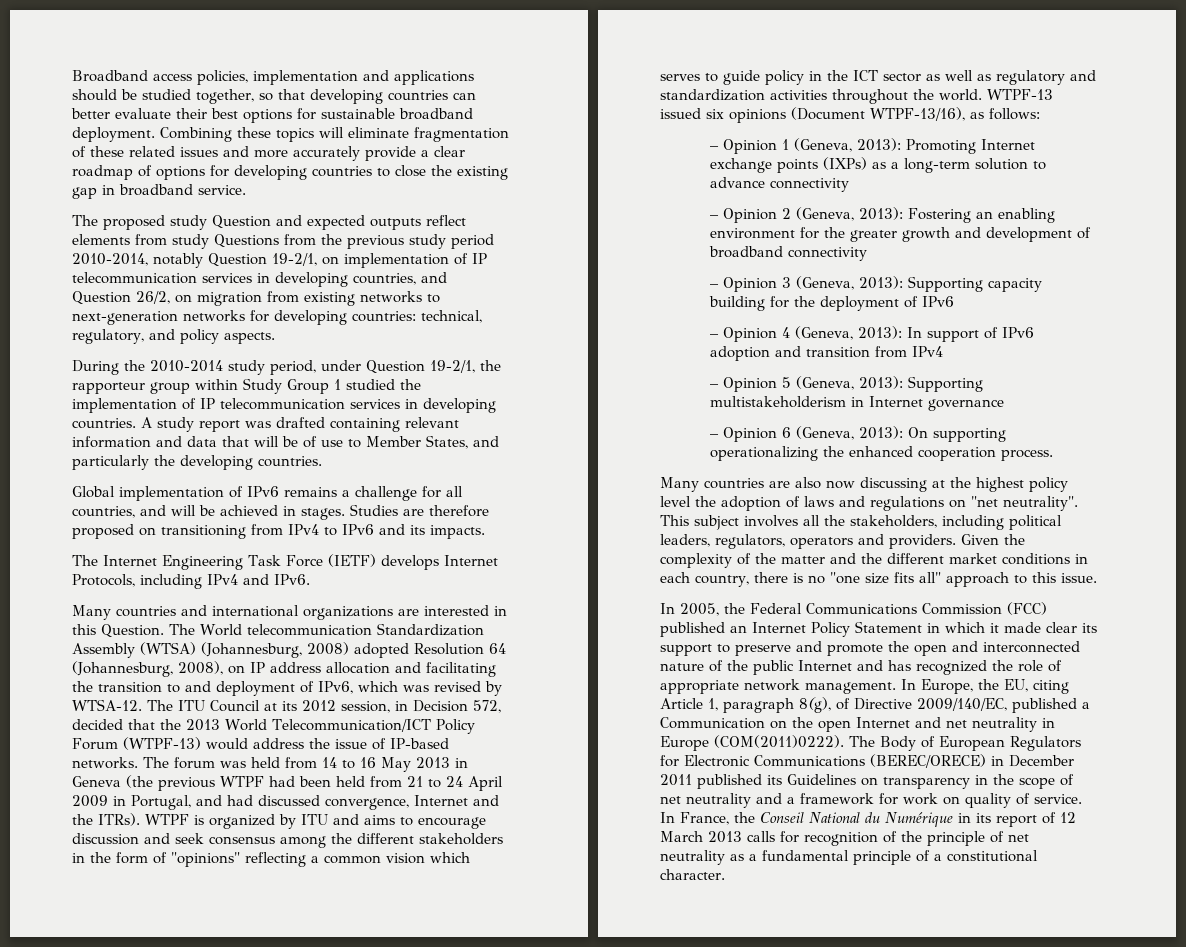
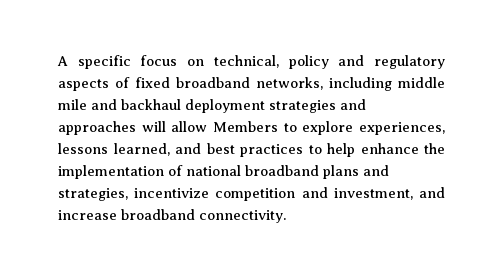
- Broadband access policies, implementation and applications should be studied together, so that developing countries can better evaluate their best options for sustainable broadband deployment. Combining these topics will eliminate fragmentation of these related issues and more accurately provide a clear roadmap of options for developing countries to close the existing gap in broadband service.
- The proposed study Question and expected outputs reflect elements from study Questions from the previous study period 2010-2014, notably Question 19-2/1, on implementation of IP telecommunication services in developing countries, and Question 26/2, on migration from existing networks to next-generation networks for developing countries: technical, regulatory, and policy aspects.
- During the 2010-2014 study period, under Question 19-2/1, the rapporteur group within Study Group 1 studied the implementation of IP telecommunication services in developing countries. A study report was drafted containing relevant information and data that will be of use to Member States, and particularly the developing countries.
- Global implementation of IPv6 remains a challenge for all countries, and will be achieved in stages. Studies are therefore proposed on transitioning from IPv4 to IPv6 and its impacts.
- The Internet Engineering Task Force (IETF) develops Internet Protocols, including IPv4 and IPv6.
- Many countries and international organizations are interested in this Question. The World telecommunication Standardization Assembly (WTSA) (Johannesburg, 2008) adopted Resolution 64 (Johannesburg, 2008), on IP address allocation and facilitating the transition to and deployment of IPv6, which was revised by WTSA-12. The ITU Council at its 2012 session, in Decision 572, decided that the 2013 World Telecommunication/ICT Policy Forum (WTPF-13) would address the issue of IP-based networks. The forum was held from 14 to 16 May 2013 in Geneva (the previous WTPF had been held from 21 to 24 April 2009 in Portugal, and had discussed convergence, Internet and the ITRs). WTPF is organized by ITU and aims to encourage discussion and seek consensus among the different stakeholders in the form of "opinions" reflecting a common vision which serves to guide policy in the ICT sector as well as regulatory and standardization activities throughout the world. WTPF-13 issued six opinions (Document WTPF-13/16), as follows:
- – Opinion 1 (Geneva, 2013): Promoting Internet exchange points (IXPs) as a long-term solution to advance connectivity
- – Opinion 2 (Geneva, 2013): Fostering an enabling environment for the greater growth and development of broadband connectivity
- – Opinion 3 (Geneva, 2013): Supporting capacity building for the deployment of IPv6
- – Opinion 4 (Geneva, 2013): In support of IPv6 adoption and transition from IPv4
- – Opinion 5 (Geneva, 2013): Supporting multistakeholderism in Internet governance
- – Opinion 6 (Geneva, 2013): On supporting operationalizing the enhanced cooperation process.
- Many countries are also now discussing at the highest policy level the adoption of laws and regulations on "net neutrality". This subject involves all the stakeholders, including political leaders, regulators, operators and providers. Given the complexity of the matter and the different market conditions in each country, there is no "one size fits all" approach to this issue.
- In 2005, the Federal Communications Commission (FCC) published an Internet Policy Statement in which it made clear its support to preserve and promote the open and interconnected nature of the public Internet and has recognized the role of appropriate network management. In Europe, the EU, citing Article 1, paragraph 8(g), of Directive 2009/140/EC, published a Communication on the open Internet and net neutrality in Europe (COM(2011)0222). The Body of European Regulators for Electronic Communications (BEREC/ORECE) in December 2011 published its Guidelines on transparency in the scope of net neutrality and a framework for work on quality of service. In France, the Conseil National du Numérique in its report of 12 March 2013 calls for recognition of the principle of net neutrality as a fundamental principle of a constitutional character.
+ A specific focus on technical, policy and regulatory aspects of fixed broadband networks, including middle mile and backhaul deployment strategies and approaches will allow Members to explore experiences, lessons learned, and best practices to help enhance the implementation of national broadband plans and strategies, incentivize competition and investment, and increase broadband connectivity.

